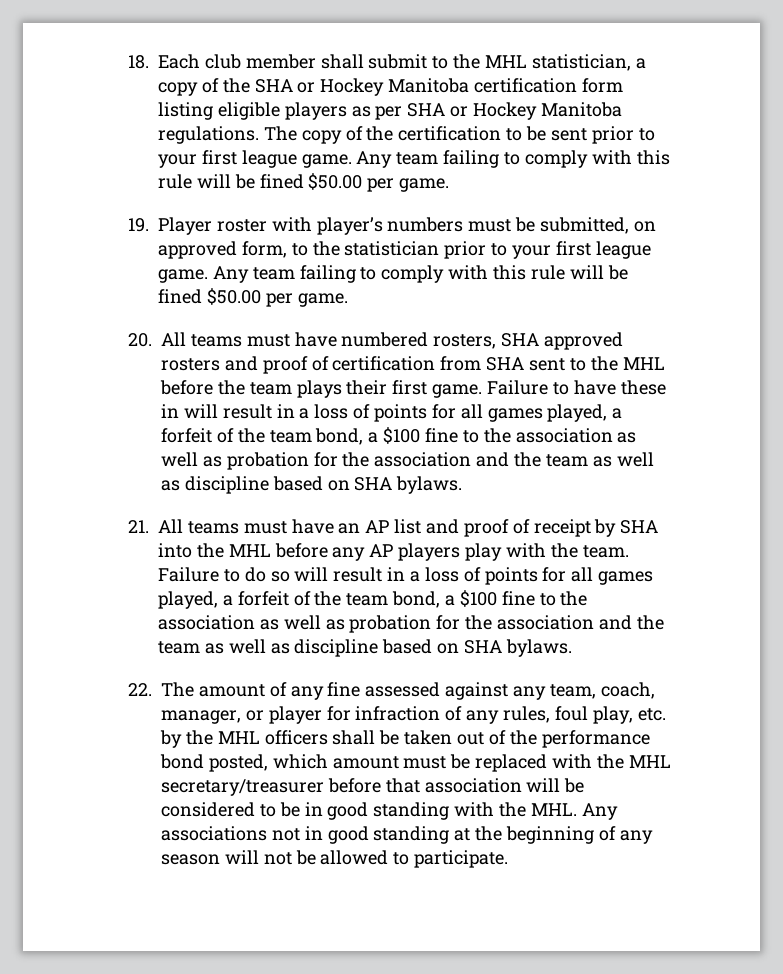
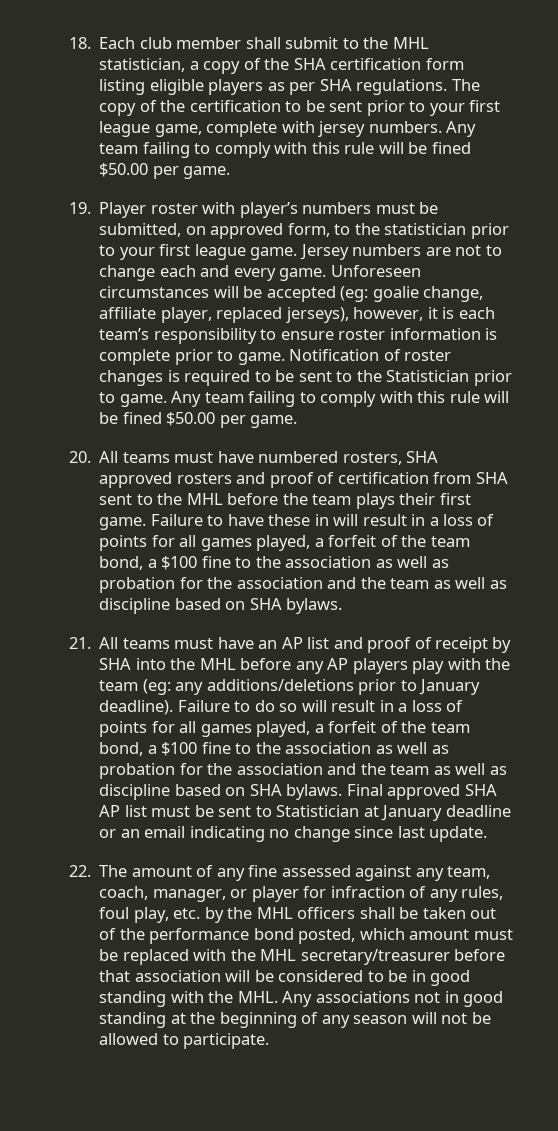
- 18. Each club member shall submit to the MHL statistician, a copy of the SHA or Hockey Manitoba certification form listing eligible players as per SHA or Hockey Manitoba regulations.
+ 18. Each club member shall submit to the MHL statistician, a copy of the SHA certification form listing eligible players as per SHA regulations.
- The copy of the certification to be sent prior to your first league game.
+ The copy of the certification to be sent prior to your first league game, complete with jersey numbers.
+ Jersey numbers are not to change each and every game. Unforeseen circumstances will be accepted (eg: goalie change, affiliate player, replaced jerseys), however, it is each team’s responsibility to ensure roster information is complete prior to game. Notification of roster changes is required to be sent to the Statistician prior to game.
- 21. All teams must have an AP list and proof of receipt by SHA into the MHL before any AP players play with the team.
+ 21. All teams must have an AP list and proof of receipt by SHA into the MHL before any AP players play with the team (eg: any additions/deletions prior to January deadline).
+ Final approved SHA AP list must be sent to Statistician at January deadline or an email indicating no change since last update.

